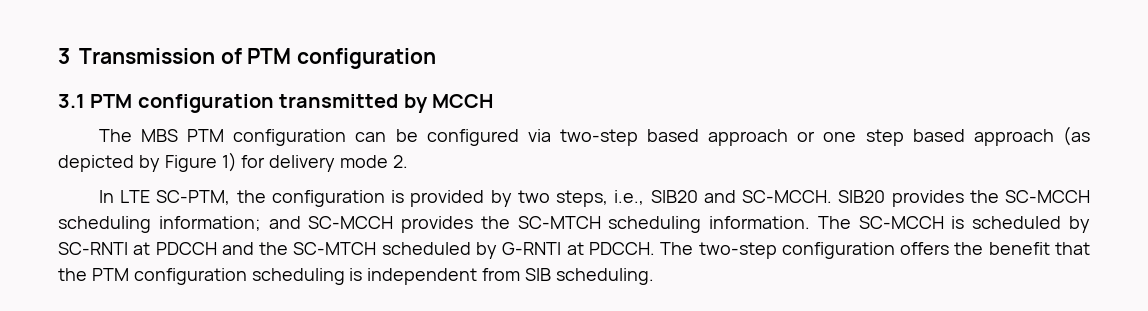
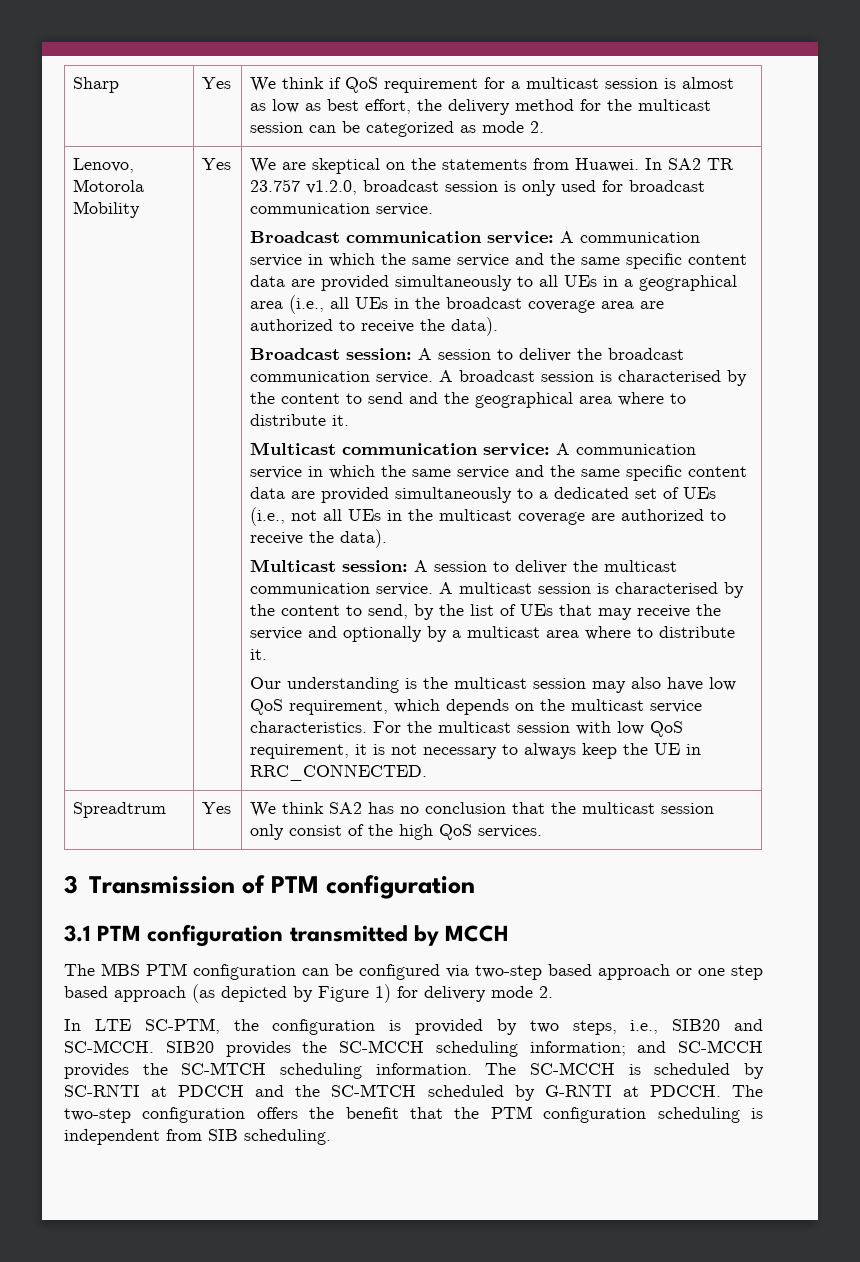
+ Sharp | Yes | We think if QoS requirement for a multicast session is almost as low as best effort, the delivery method for the multicast session can be categorized as mode 2.
+ Lenovo, Motorola Mobility | Yes | We are skeptical on the statements from Huawei. In SA2 TR 23.757 v1.2.0, broadcast session is only used for broadcast communication service.
+ Broadcast communication service: A communication service in which the same service and the same specific content data are provided simultaneously to all UEs in a geographical area (i.e., all UEs in the broadcast coverage area are authorized to receive the data).
+ Broadcast session: A session to deliver the broadcast communication service. A broadcast session is characterised by the content to send and the geographical area where to distribute it.
+ Multicast communication service: A communication service in which the same service and the same specific content data are provided simultaneously to a dedicated set of UEs (i.e., not all UEs in the multicast coverage are authorized to receive the data).
+ Multicast session: A session to deliver the multicast communication service. A multicast session is characterised by the content to send, by the list of UEs that may receive the service and optionally by a multicast area where to distribute it.
+ Our understanding is the multicast session may also have low QoS requirement, which depends on the multicast service characteristics. For the multicast session with low QoS requirement, it is not necessary to always keep the UE in RRC_CONNECTED.
+ Spreadtrum | Yes | We think SA2 has no conclusion that the multicast session only consist of the high QoS services.

